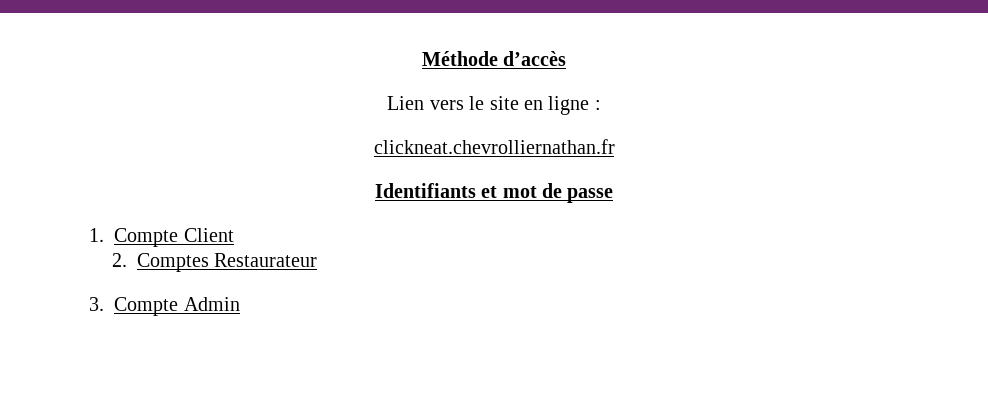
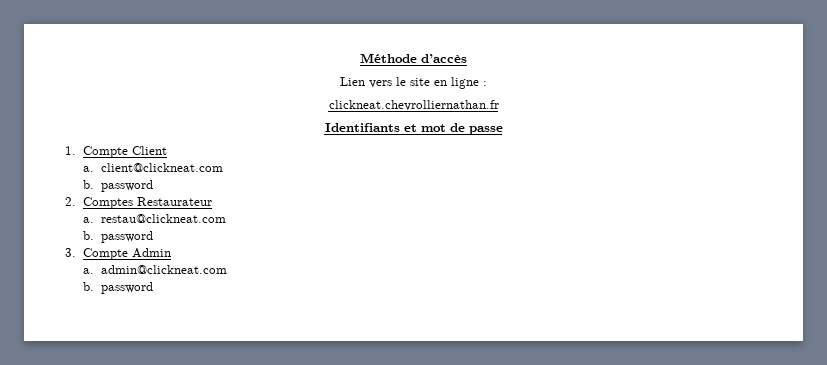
+ a. client@clickneat.com
+ b. password
  2. Comptes Restaurateur
+ a. restau@clickneat.com
+ b. password
  3. Compte Admin
+ a. admin@clickneat.com
+ b. password

